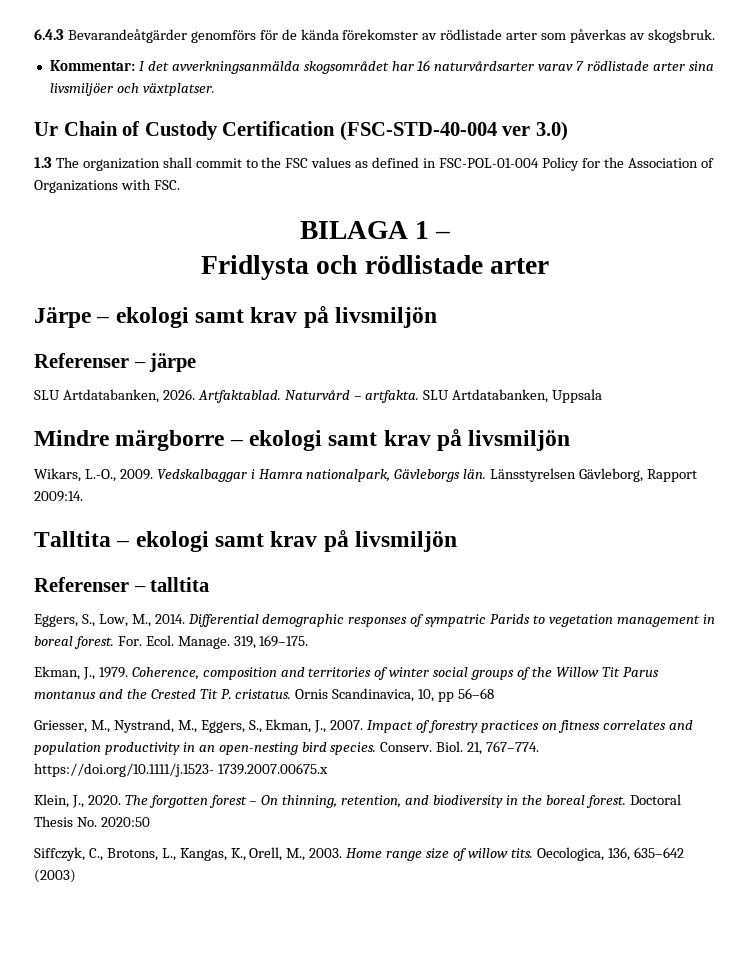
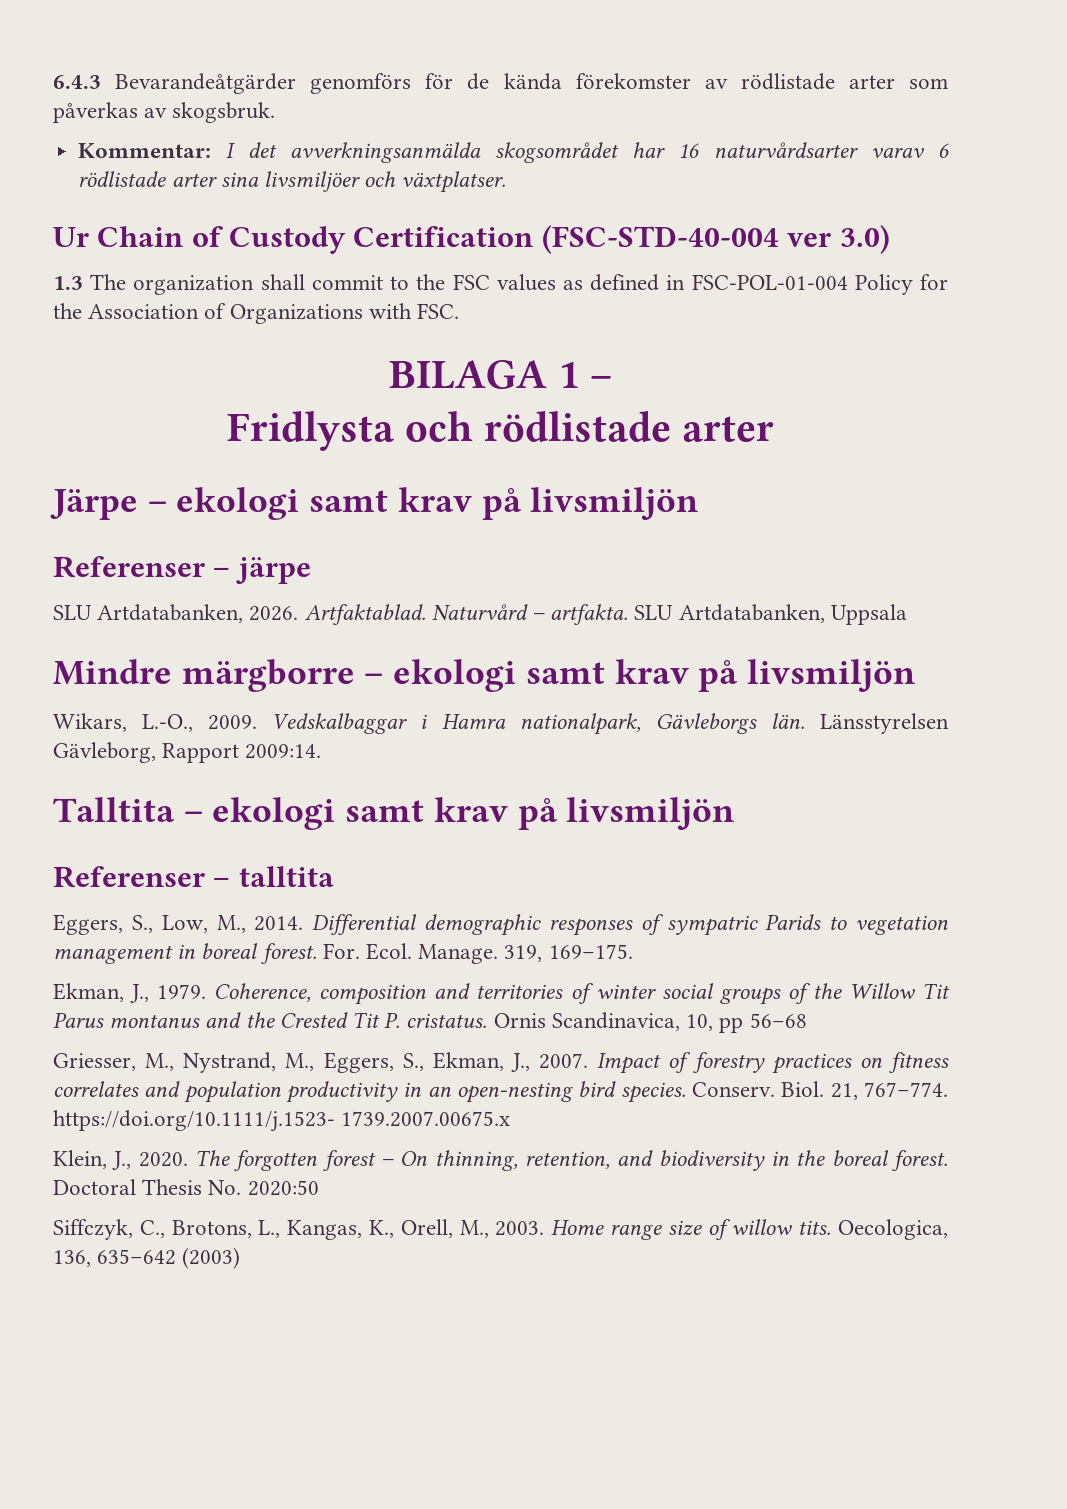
- Kommentar: I det avverkningsanmälda skogsområdet har 16 naturvårdsarter varav 7 rödlistade arter sina livsmiljöer och växtplatser.
+ Kommentar: I det avverkningsanmälda skogsområdet har 16 naturvårdsarter varav 6 rödlistade arter sina livsmiljöer och växtplatser.

